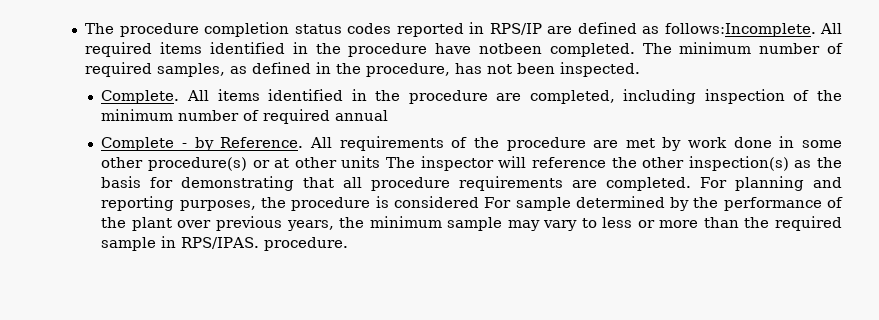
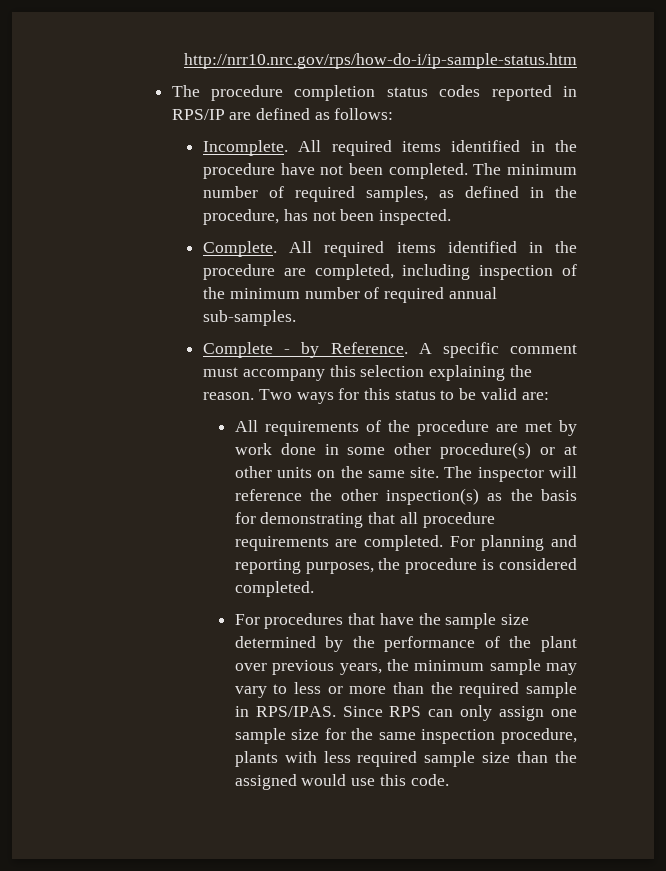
+ http://nrr10.nrc.gov/rps/how-do-i/ip-sample-status.htm
- The procedure completion status codes reported in RPS/IP are defined as follows:Incomplete.
+ The procedure completion status codes reported in RPS/IP are defined as follows:
+ Incomplete.
- All required items identified in the procedure have notbeen completed.
+ All required items identified in the procedure have not been completed.
- All items identified in the procedure are completed, including inspection of the minimum number of required annual
+ All required items identified in the procedure are completed, including inspection of the minimum number of required annual sub-samples.
- Complete - by Reference. All requirements of the procedure are met by work done in some other procedure(s) or at other units The inspector will reference the other inspection(s) as the basis for demonstrating that all procedure requirements are completed.
+ Complete - by Reference. A specific comment must accompany this selection explaining the reason. Two ways for this status to be valid are:
+ All requirements of the procedure are met by work done in some other procedure(s) or at other units on the same site. The inspector will reference the other inspection(s) as the basis for demonstrating that all procedure requirements are completed.
- For planning and reporting purposes, the procedure is considered For sample determined by the performance of the plant over previous years, the minimum sample may vary to less or more than the required sample in RPS/IPAS. procedure.
+ For planning and reporting purposes, the procedure is considered completed.
+ For procedures that have the sample size determined by the performance of the plant over previous years, the minimum sample may vary to less or more than the required sample in RPS/IPAS. Since RPS can only assign one sample size for the same inspection procedure, plants with less required sample size than the assigned would use this code.

